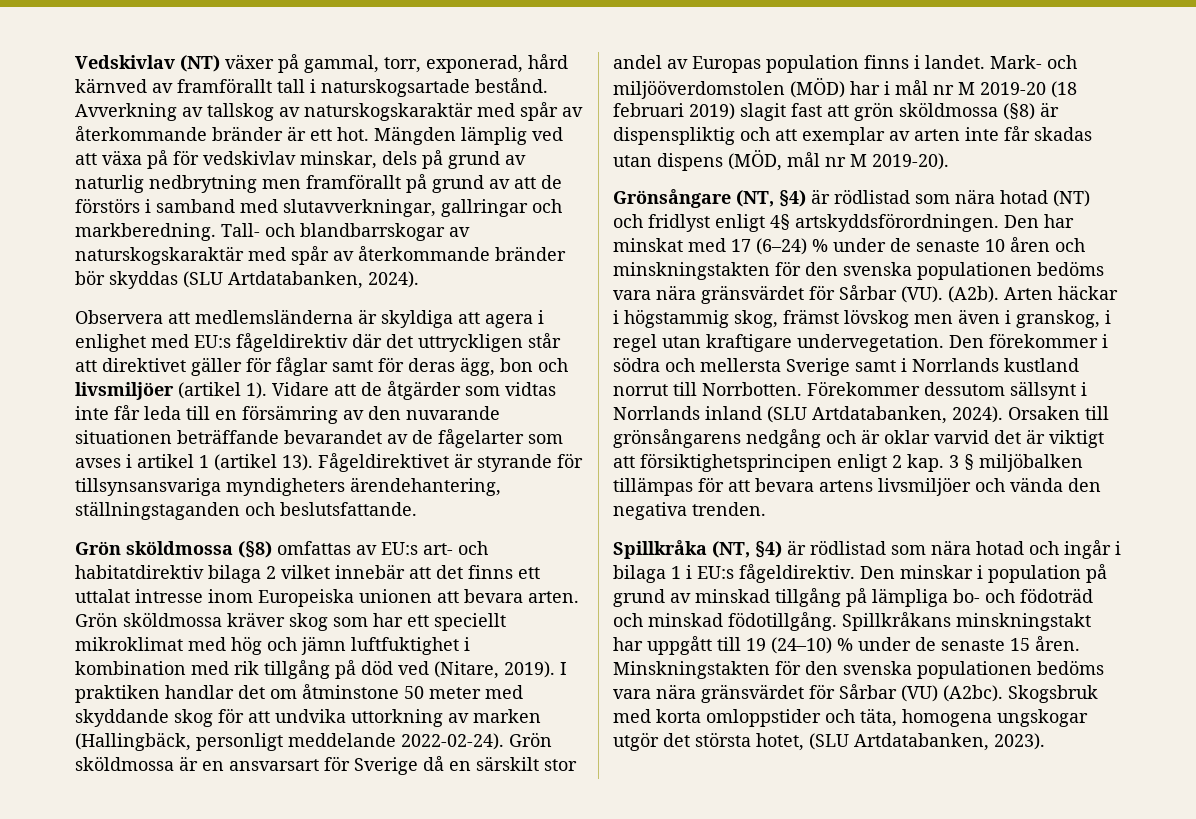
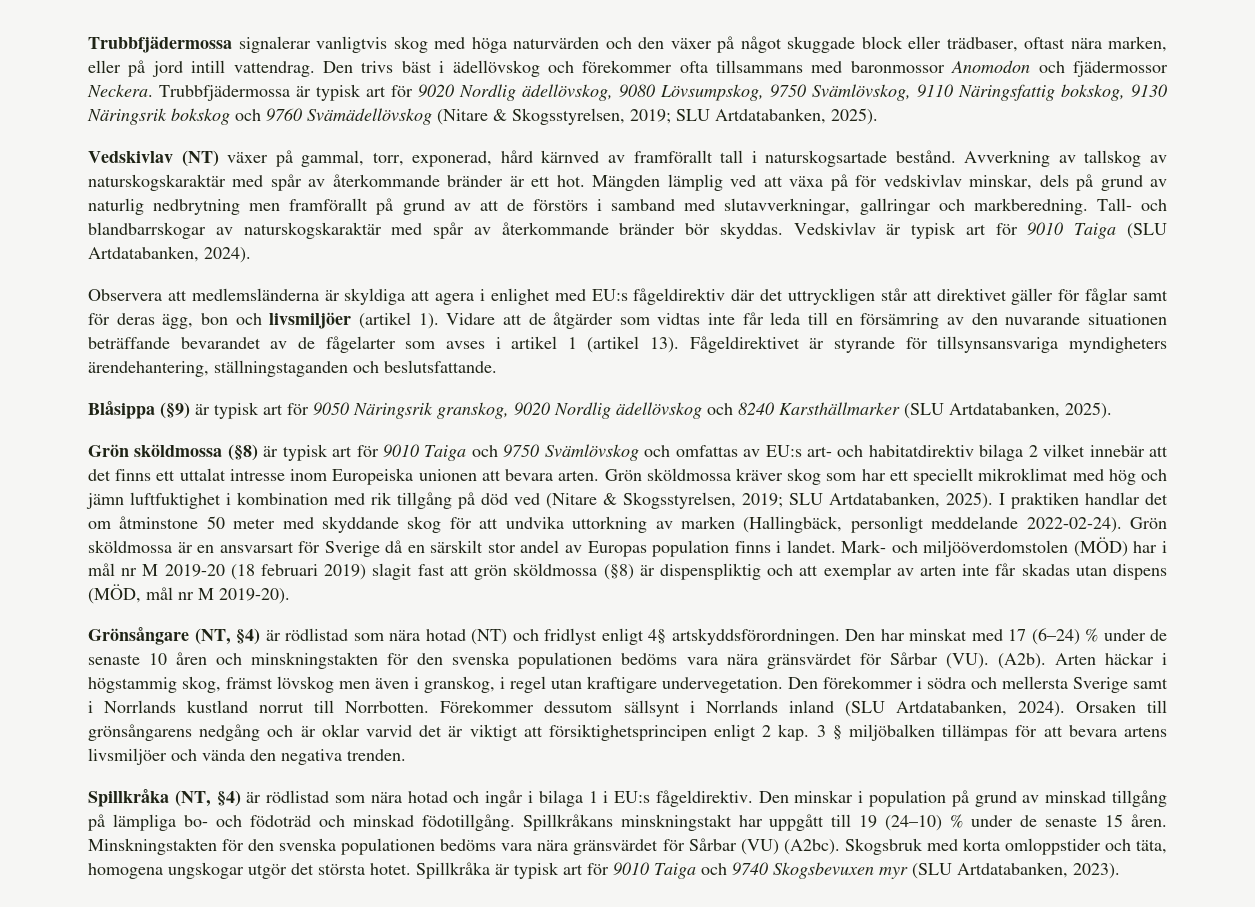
+ Trubbfjädermossa signalerar vanligtvis skog med höga naturvärden och den växer på något skuggade block eller trädbaser, oftast nära marken, eller på jord intill vattendrag. Den trivs bäst i ädellövskog och förekommer ofta tillsammans med baronmossor Anomodon och fjädermossor Neckera. Trubbfjädermossa är typisk art för 9020 Nordlig ädellövskog, 9080 Lövsumpskog, 9750 Svämlövskog, 9110 Näringsfattig bokskog, 9130 Näringsrik bokskog och 9760 Svämädellövskog (Nitare & Skogsstyrelsen, 2019; SLU Artdatabanken, 2025).
- Tall- och blandbarrskogar av naturskogskaraktär med spår av återkommande bränder bör skyddas (SLU Artdatabanken, 2024).
+ Tall- och blandbarrskogar av naturskogskaraktär med spår av återkommande bränder bör skyddas. Vedskivlav är typisk art för 9010 Taiga (SLU Artdatabanken, 2024).
- Grön sköldmossa (§8) omfattas av EU:s art- och habitatdirektiv bilaga 2 vilket innebär att det finns ett uttalat intresse inom Europeiska unionen att bevara arten.
+ Blåsippa (§9) är typisk art för 9050 Näringsrik granskog, 9020 Nordlig ädellövskog och 8240 Karsthällmarker (SLU Artdatabanken, 2025).
+ Grön sköldmossa (§8) är typisk art för 9010 Taiga och 9750 Svämlövskog och omfattas av EU:s art- och habitatdirektiv bilaga 2 vilket innebär att det finns ett uttalat intresse inom Europeiska unionen att bevara arten.
- Grön sköldmossa kräver skog som har ett speciellt mikroklimat med hög och jämn luftfuktighet i kombination med rik tillgång på död ved (Nitare, 2019).
+ Grön sköldmossa kräver skog som har ett speciellt mikroklimat med hög och jämn luftfuktighet i kombination med rik tillgång på död ved (Nitare & Skogsstyrelsen, 2019; SLU Artdatabanken, 2025).
- Skogsbruk med korta omloppstider och täta, homogena ungskogar utgör det största hotet, (SLU Artdatabanken, 2023).
+ Skogsbruk med korta omloppstider och täta, homogena ungskogar utgör det största hotet. Spillkråka är typisk art för 9010 Taiga och 9740 Skogsbevuxen myr (SLU Artdatabanken, 2023).

